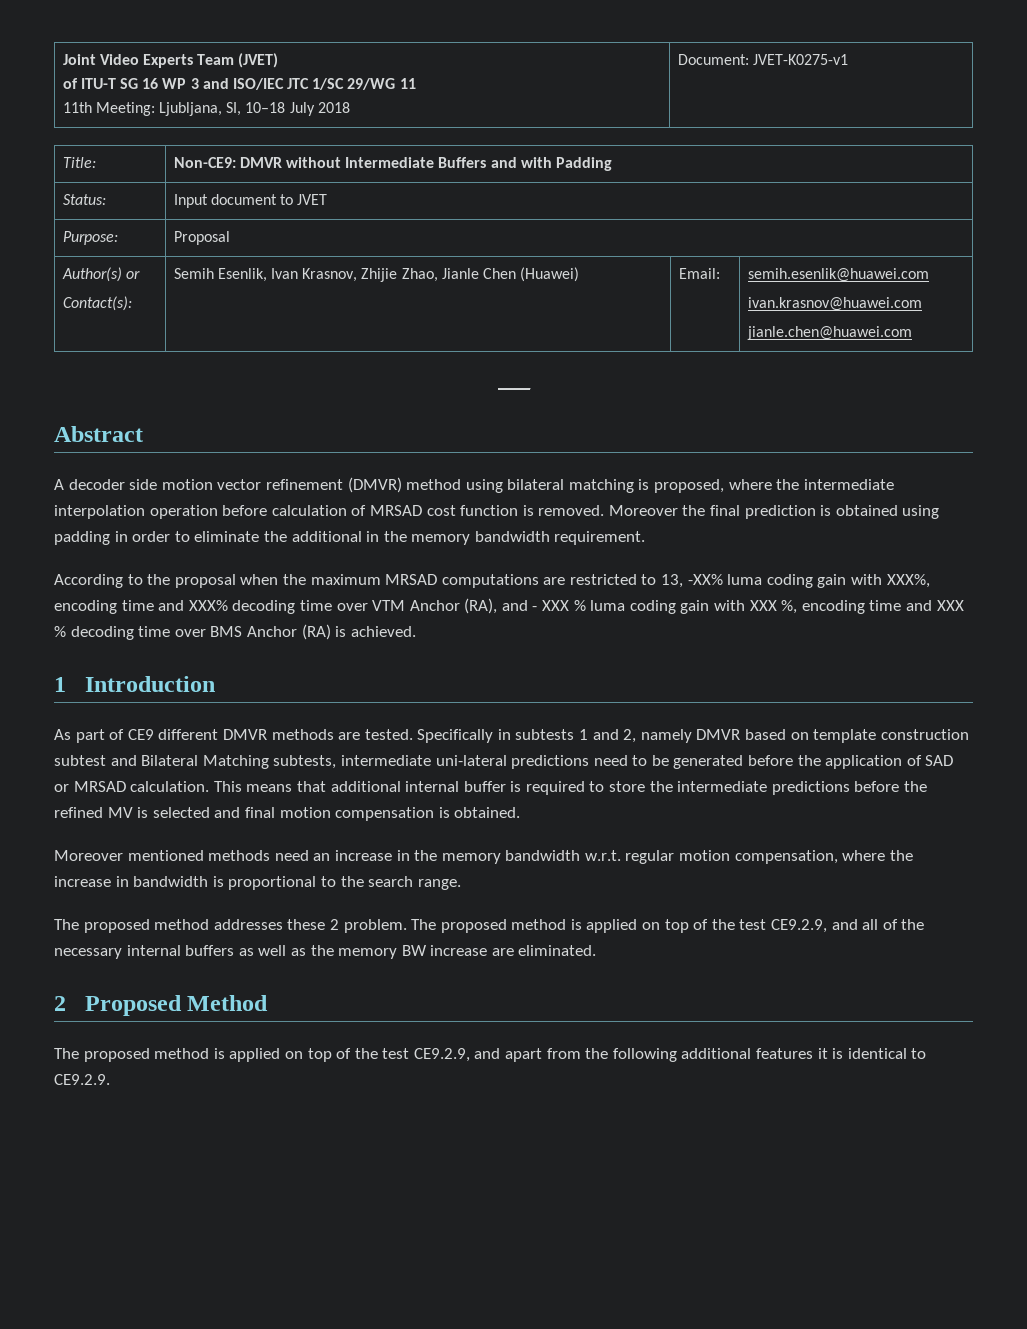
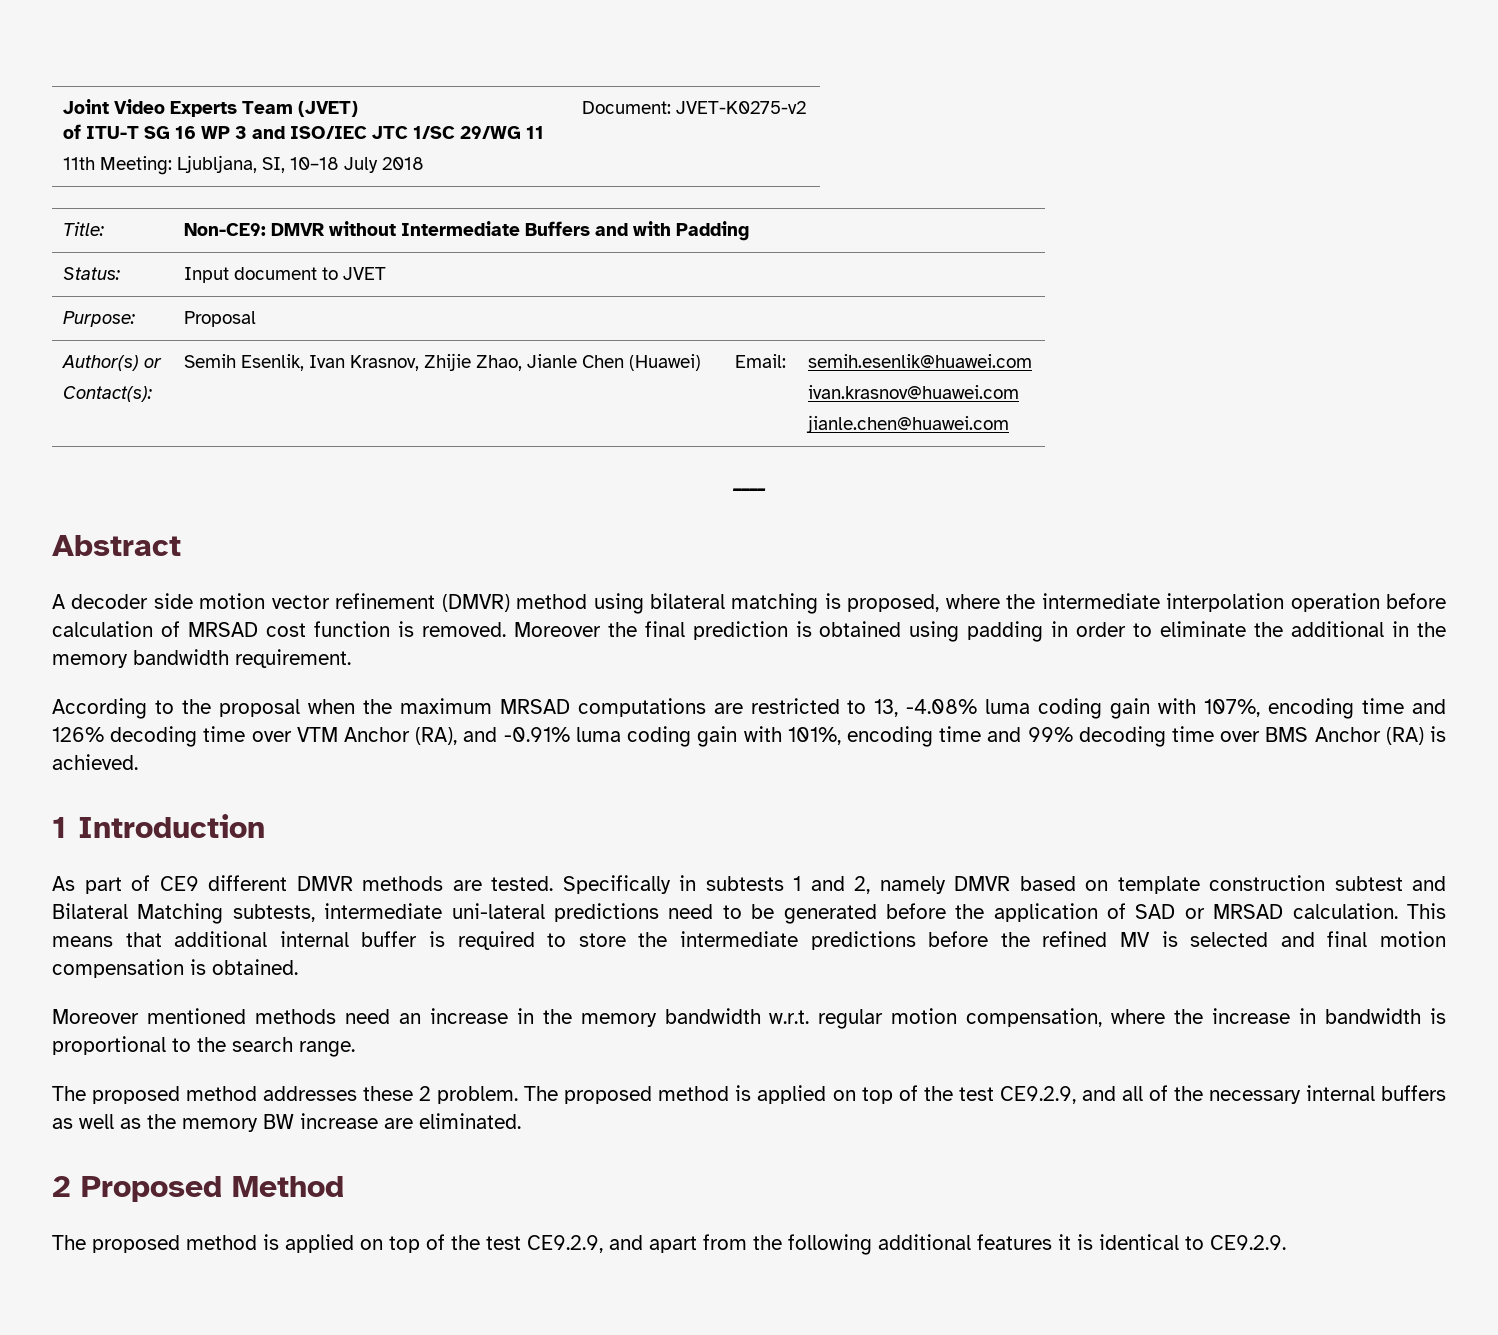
  Joint Video Experts Team (JVET)
  of ITU-T SG 16 WP 3 and ISO/IEC JTC 1/SC 29/WG 11
- 11th Meeting: Ljubljana, SI, 10–18 July 2018 | Document: JVET-K0275-v1
+ 11th Meeting: Ljubljana, SI, 10–18 July 2018 | Document: JVET-K0275-v2
- According to the proposal when the maximum MRSAD computations are restricted to 13, -XX% luma coding gain with XXX%, encoding time and XXX% decoding time over VTM Anchor (RA), and - XXX % luma coding gain with XXX %, encoding time and XXX % decoding time over BMS Anchor (RA) is achieved.
+ According to the proposal when the maximum MRSAD computations are restricted to 13, -4.08% luma coding gain with 107%, encoding time and 126% decoding time over VTM Anchor (RA), and -0.91% luma coding gain with 101%, encoding time and 99% decoding time over BMS Anchor (RA) is achieved.

